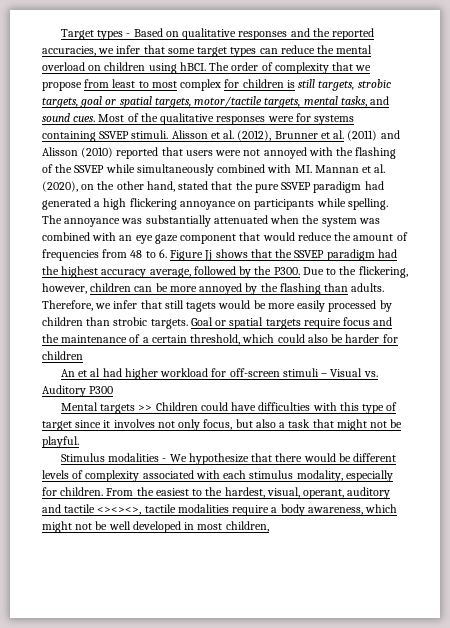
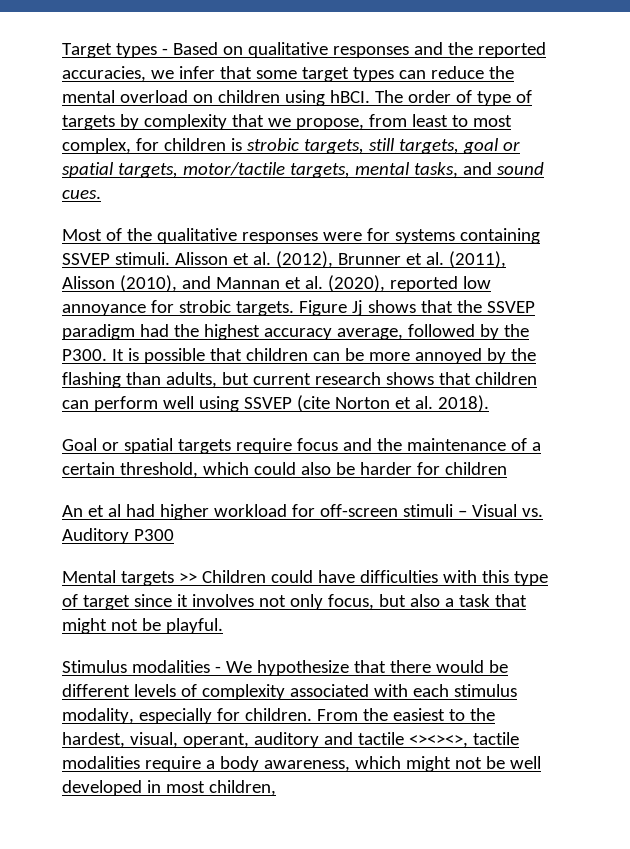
- The order of complexity that we propose from least to most complex for children is still targets, strobic targets, goal or spatial targets, motor/tactile targets, mental tasks, and sound cues. Most of the qualitative responses were for systems containing SSVEP stimuli.
+ The order of type of targets by complexity that we propose, from least to most complex, for children is strobic targets, still targets, goal or spatial targets, motor/tactile targets, mental tasks, and sound cues.
+ Most of the qualitative responses were for systems containing SSVEP stimuli.
- Alisson et al. (2012), Brunner et al. (2011) and Alisson (2010) reported that users were not annoyed with the flashing of the SSVEP while simultaneously combined with MI. Mannan et al. (2020), on the other hand, stated that the pure SSVEP paradigm had generated a high flickering annoyance on participants while spelling. The annoyance was substantially attenuated when the system was combined with an eye gaze component that would reduce the amount of frequencies from 48 to 6. Figure Jj shows that the SSVEP paradigm had the highest accuracy average, followed by the P300.
+ Alisson et al. (2012), Brunner et al. (2011), Alisson (2010), and Mannan et al. (2020), reported low annoyance for strobic targets. Figure Jj shows that the SSVEP paradigm had the highest accuracy average, followed by the P300.
- Due to the flickering, however, children can be more annoyed by the flashing than adults. Therefore, we infer that still tagets would be more easily processed by children than strobic targets. Goal or spatial targets require focus and the maintenance of a certain threshold, which could also be harder for children
+ It is possible that children can be more annoyed by the flashing than adults, but current research shows that children can perform well using SSVEP (cite Norton et al. 2018).
+ Goal or spatial targets require focus and the maintenance of a certain threshold, which could also be harder for children

